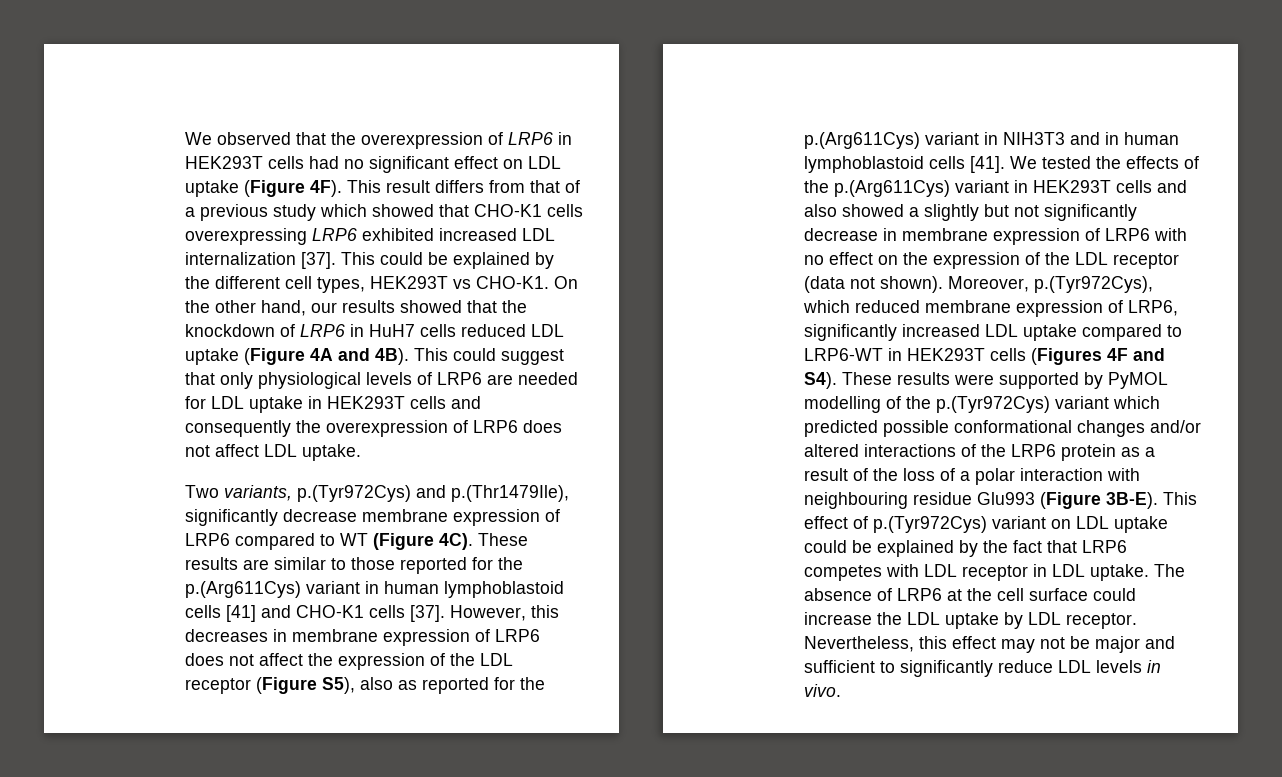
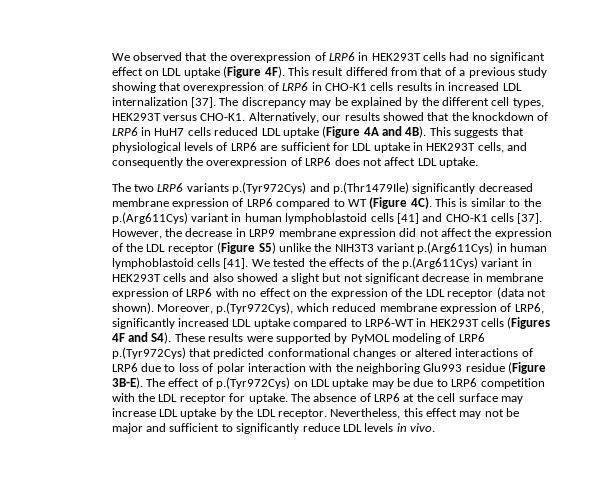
- This result differs from that of a previous study which showed that CHO-K1 cells overexpressing LRP6 exhibited increased LDL internalization [37].
+ This result differed from that of a previous study showing that overexpression of LRP6 in CHO-K1 cells results in increased LDL internalization [37].
- This could be explained by the different cell types, HEK293T vs CHO-K1. On the other hand, our results showed that the knockdown of LRP6 in HuH7 cells reduced LDL uptake (Figure 4A and 4B).
+ The discrepancy may be explained by the different cell types, HEK293T versus CHO-K1. Alternatively, our results showed that the knockdown of LRP6 in HuH7 cells reduced LDL uptake (Figure 4A and 4B).
- This could suggest that only physiological levels of LRP6 are needed for LDL uptake in HEK293T cells and consequently the overexpression of LRP6 does not affect LDL uptake.
+ This suggests that physiological levels of LRP6 are sufficient for LDL uptake in HEK293T cells, and consequently the overexpression of LRP6 does not affect LDL uptake.
- Two variants, p.(Tyr972Cys) and p.(Thr1479Ile), significantly decrease membrane expression of LRP6 compared to WT (Figure 4C).
+ The two LRP6 variants p.(Tyr972Cys) and p.(Thr1479Ile) significantly decreased membrane expression of LRP6 compared to WT (Figure 4C).
- These results are similar to those reported for the p.(Arg611Cys) variant in human lymphoblastoid cells [41] and CHO-K1 cells [37].
+ This is similar to the p.(Arg611Cys) variant in human lymphoblastoid cells [41] and CHO-K1 cells [37].
- However, this decreases in membrane expression of LRP6 does not affect the expression of the LDL receptor (Figure S5), also as reported for the p.(Arg611Cys) variant in NIH3T3 and in human lymphoblastoid cells [41].
+ However, the decrease in LRP9 membrane expression did not affect the expression of the LDL receptor (Figure S5) unlike the NIH3T3 variant p.(Arg611Cys) in human lymphoblastoid cells [41].
- We tested the effects of the p.(Arg611Cys) variant in HEK293T cells and also showed a slightly but not significantly decrease in membrane expression of LRP6 with no effect on the expression of the LDL receptor (data not shown).
+ We tested the effects of the p.(Arg611Cys) variant in HEK293T cells and also showed a slight but not significant decrease in membrane expression of LRP6 with no effect on the expression of the LDL receptor (data not shown).
- Moreover, p.(Tyr972Cys), which reduced membrane expression of LRP6, significantly increased LDL uptake compared to LRP6-WT in HEK293T cells (Figures 4F and S4). These results were supported by PyMOL modelling of the p.(Tyr972Cys) variant which predicted possible conformational changes and/or altered interactions of the LRP6 protein as a result of the loss of a polar interaction with neighbouring residue Glu993 (Figure 3B-E).
+ Moreover, p.(Tyr972Cys), which reduced membrane expression of LRP6, significantly increased LDL uptake compared to LRP6-WT in HEK293T cells (Figures 4F and S4). These results were supported by PyMOL modeling of LRP6 p.(Tyr972Cys) that predicted conformational changes or altered interactions of LRP6 due to loss of polar interaction with the neighboring Glu993 residue (Figure 3B-E).
- This effect of p.(Tyr972Cys) variant on LDL uptake could be explained by the fact that LRP6 competes with LDL receptor in LDL uptake.
+ The effect of p.(Tyr972Cys) on LDL uptake may be due to LRP6 competition with the LDL receptor for uptake.
- The absence of LRP6 at the cell surface could increase the LDL uptake by LDL receptor.
+ The absence of LRP6 at the cell surface may increase LDL uptake by the LDL receptor.

